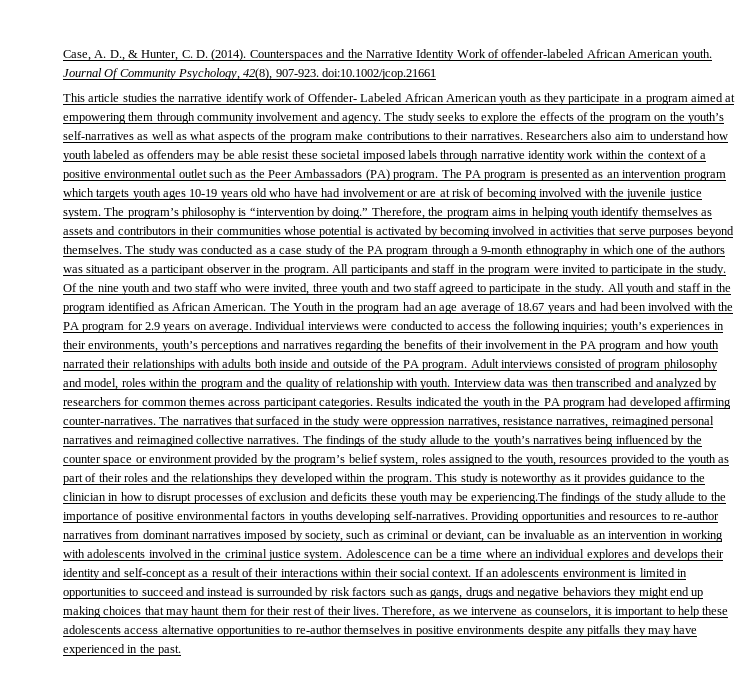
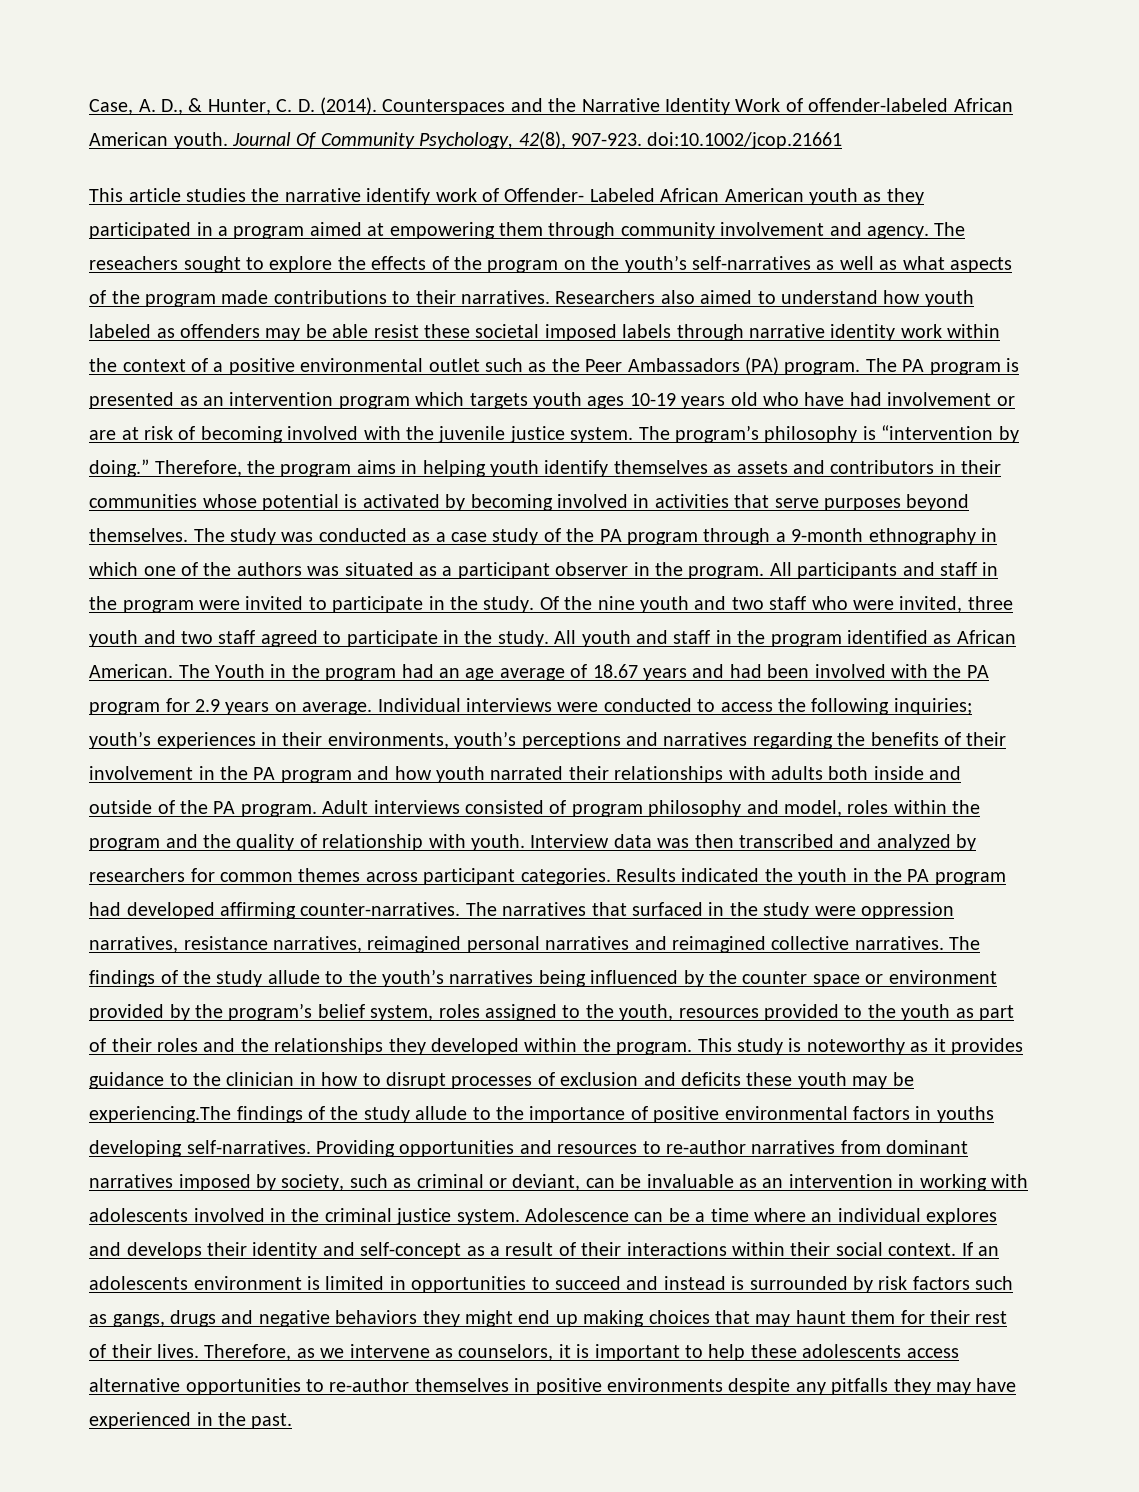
- This article studies the narrative identify work of Offender- Labeled African American youth as they participate in a program aimed at empowering them through community involvement and agency.
+ This article studies the narrative identify work of Offender- Labeled African American youth as they participated in a program aimed at empowering them through community involvement and agency.
- The study seeks to explore the effects of the program on the youth’s self-narratives as well as what aspects of the program make contributions to their narratives.
+ The reseachers sought to explore the effects of the program on the youth’s self-narratives as well as what aspects of the program made contributions to their narratives.
- Researchers also aim to understand how youth labeled as offenders may be able resist these societal imposed labels through narrative identity work within the context of a positive environmental outlet such as the Peer Ambassadors (PA) program.
+ Researchers also aimed to understand how youth labeled as offenders may be able resist these societal imposed labels through narrative identity work within the context of a positive environmental outlet such as the Peer Ambassadors (PA) program.

